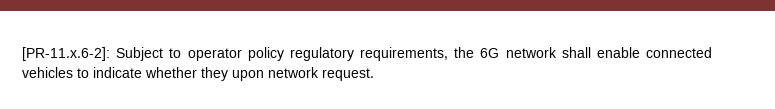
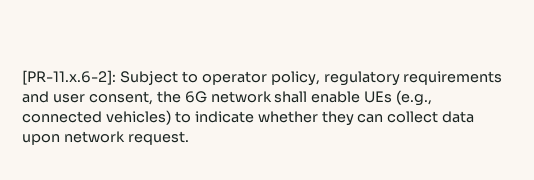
- [PR-11.x.6-2]: Subject to operator policy regulatory requirements, the 6G network shall enable connected vehicles to indicate whether they upon network request.
+ [PR-11.x.6-2]: Subject to operator policy, regulatory requirements and user consent, the 6G network shall enable UEs (e.g., connected vehicles) to indicate whether they can collect data upon network request.

